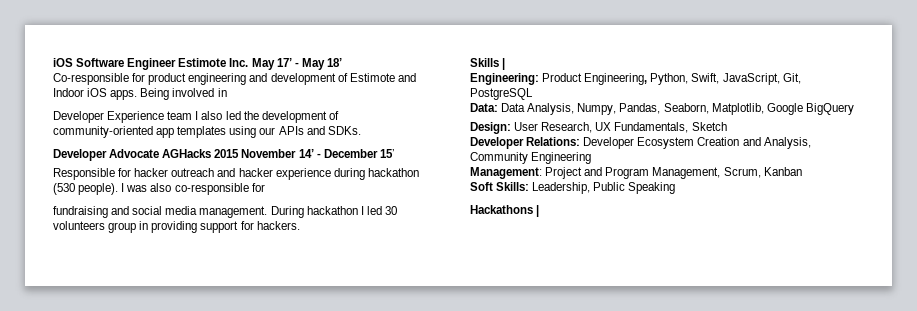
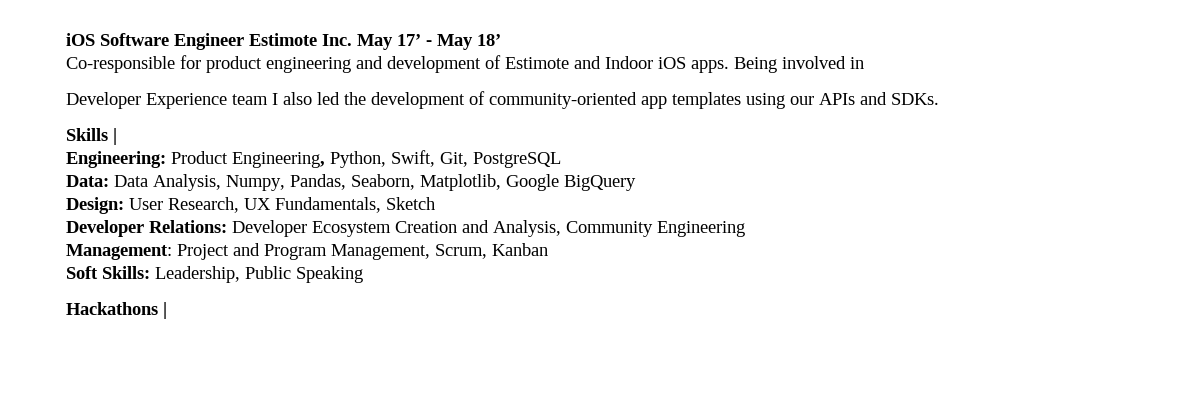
- Developer Advocate AGHacks 2015 November 14’ - December 15’
- Responsible for hacker outreach and hacker experience during hackathon (530 people). I was also co-responsible for
- fundraising and social media management. During hackathon I led 30 volunteers group in providing support for hackers.
- Engineering: Product Engineering, Python, Swift, JavaScript, Git, PostgreSQL
+ Engineering: Product Engineering, Python, Swift, Git, PostgreSQL

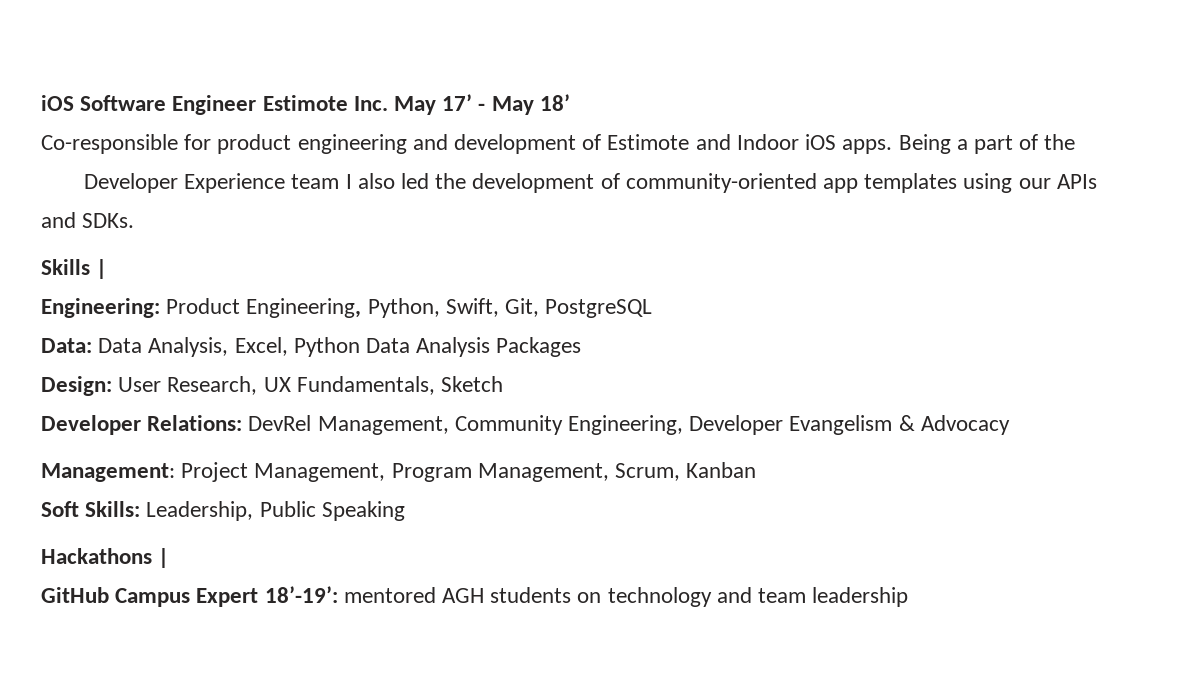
- Being involved in
+ Being a part of the
- Data: Data Analysis, Numpy, Pandas, Seaborn, Matplotlib, Google BigQuery
+ Data: Data Analysis, Excel, Python Data Analysis Packages
- Developer Relations: Developer Ecosystem Creation and Analysis, Community Engineering
+ Developer Relations: DevRel Management, Community Engineering, Developer Evangelism & Advocacy
- Management: Project and Program Management, Scrum, Kanban
+ Management: Project Management, Program Management, Scrum, Kanban
+ GitHub Campus Expert 18’-19’: mentored AGH students on technology and team leadership

